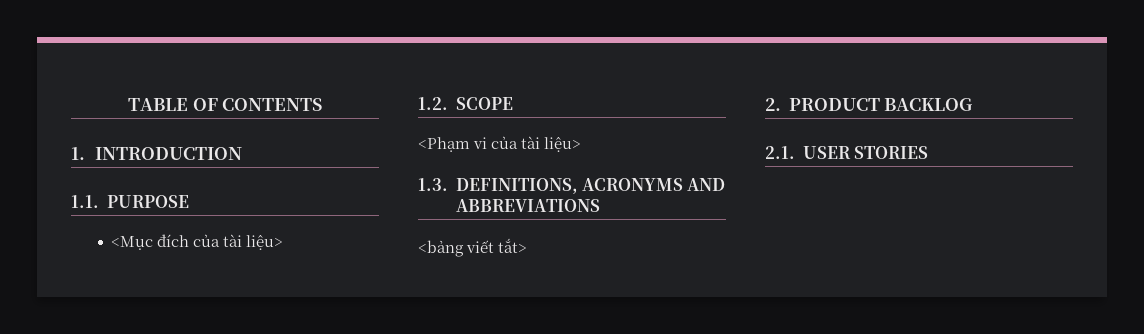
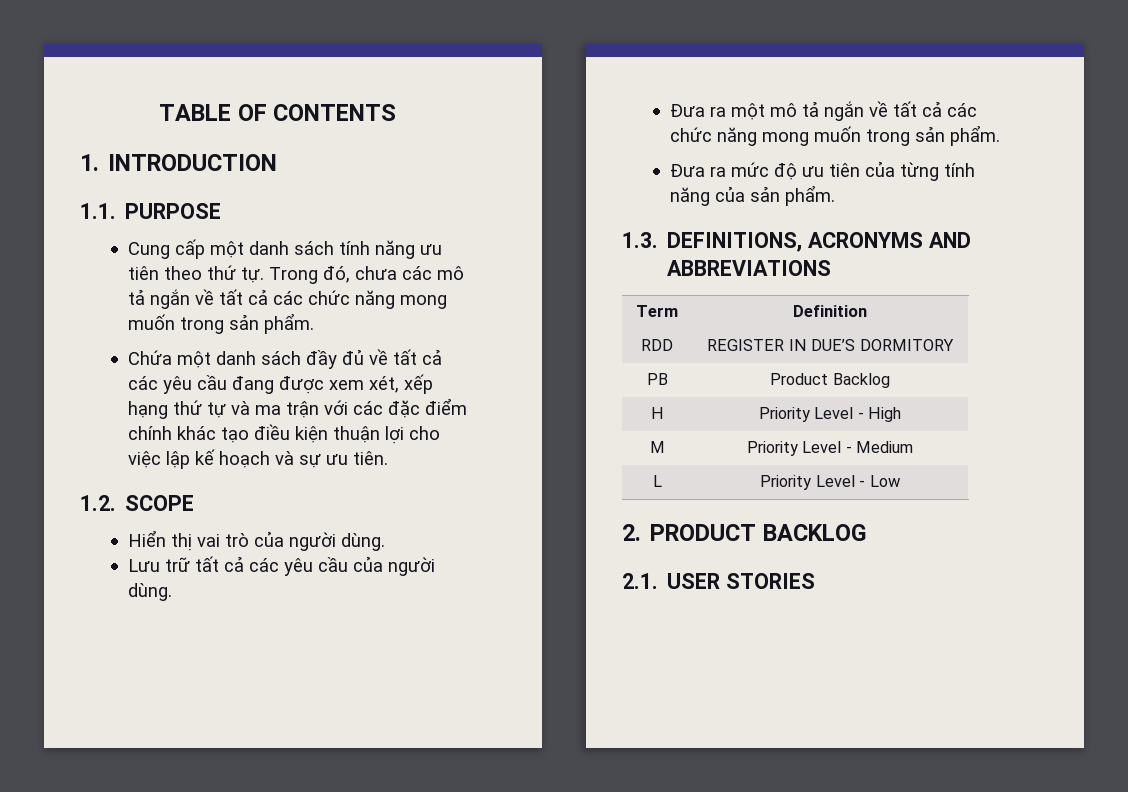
- <Mục đích của tài liệu>
+ Cung cấp một danh sách tính năng ưu tiên theo thứ tự. Trong đó, chưa các mô tả ngắn về tất cả các chức năng mong muốn trong sản phẩm.
+ Chứa một danh sách đầy đủ về tất cả các yêu cầu đang được xem xét, xếp hạng thứ tự và ma trận với các đặc điểm chính khác tạo điều kiện thuận lợi cho việc lập kế hoạch và sự ưu tiên.
  1.2. SCOPE
- <Phạm vi của tài liệu>
+ Hiển thị vai trò của người dùng.
+ Lưu trữ tất cả các yêu cầu của người dùng.
+ Đưa ra một mô tả ngắn về tất cả các chức năng mong muốn trong sản phẩm.
+ Đưa ra mức độ ưu tiên của từng tính năng của sản phẩm.
- <bảng viết tắt>
+ Term | Definition
+ RDD | REGISTER IN DUE’S DORMITORY
+ PB | Product Backlog
+ H | Priority Level - High
+ M | Priority Level - Medium
+ L | Priority Level - Low

